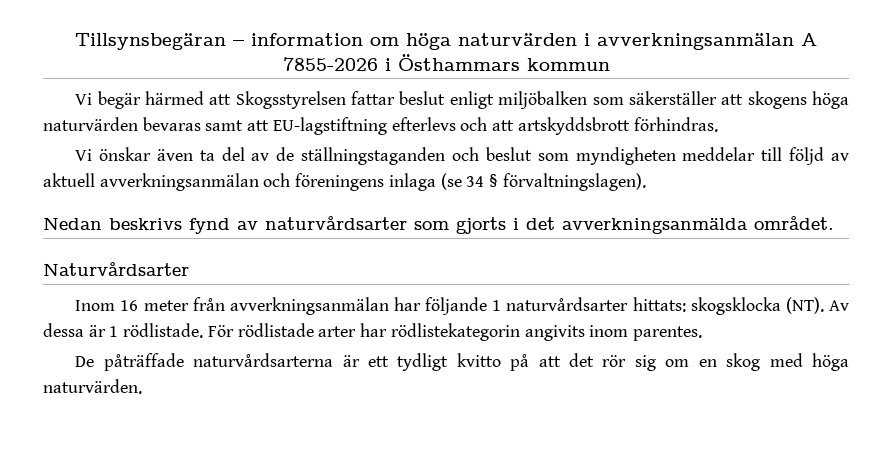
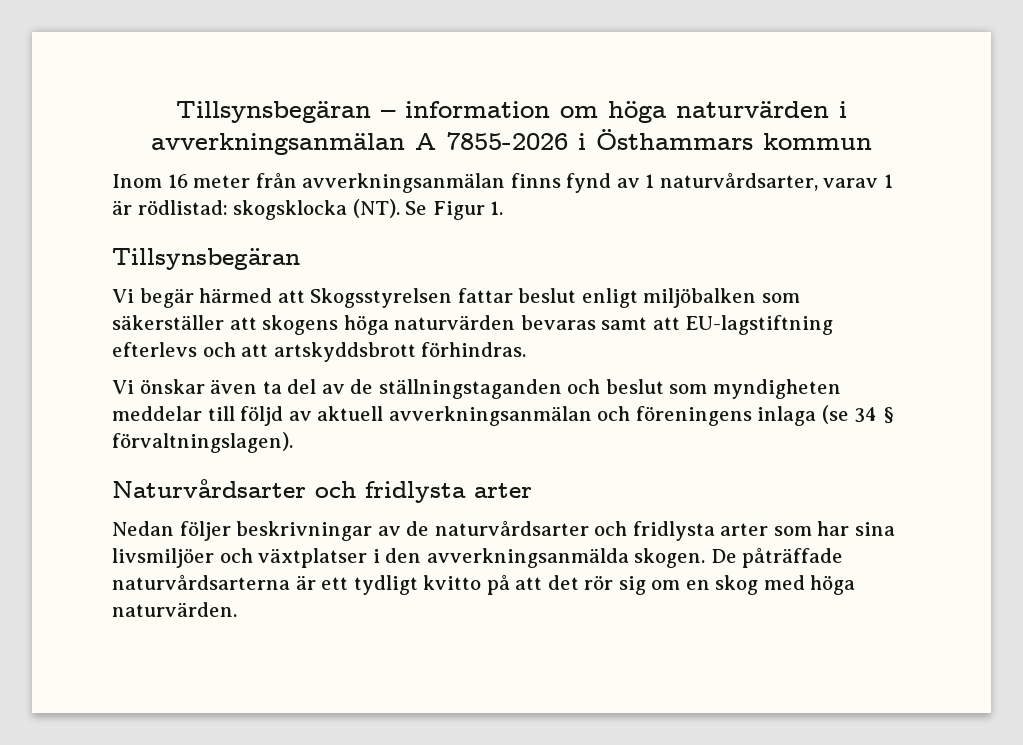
+ Inom 16 meter från avverkningsanmälan finns fynd av 1 naturvårdsarter, varav 1 är rödlistad: skogsklocka (NT). Se Figur 1.
+ Tillsynsbegäran
- Nedan beskrivs fynd av naturvårdsarter som gjorts i det avverkningsanmälda området.
- Naturvårdsarter
- Inom 16 meter från avverkningsanmälan har följande 1 naturvårdsarter hittats: skogsklocka (NT). Av dessa är 1 rödlistade. För rödlistade arter har rödlistekategorin angivits inom parentes.
- De påträffade naturvårdsarterna är ett tydligt kvitto på att det rör sig om en skog med höga naturvärden.
+ Naturvårdsarter och fridlysta arter
+ Nedan följer beskrivningar av de naturvårdsarter och fridlysta arter som har sina livsmiljöer och växtplatser i den avverkningsanmälda skogen. De påträffade naturvårdsarterna är ett tydligt kvitto på att det rör sig om en skog med höga naturvärden.

